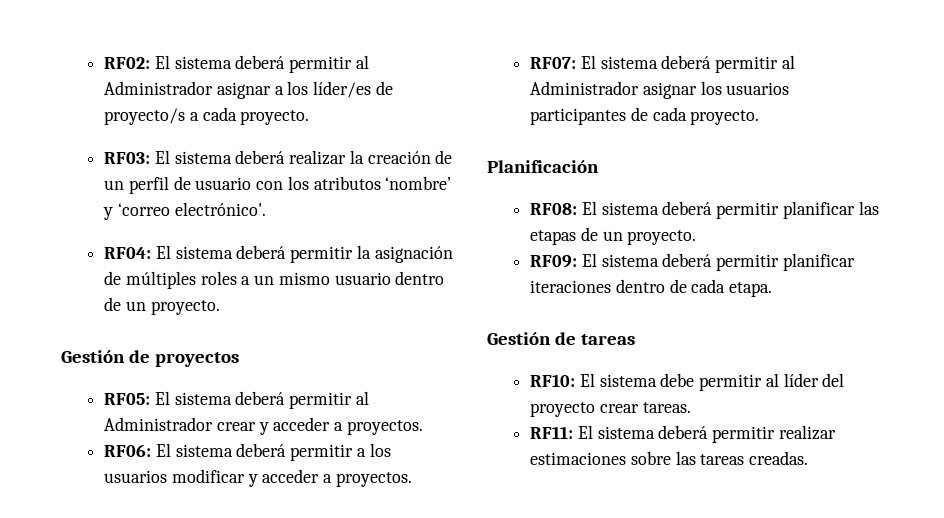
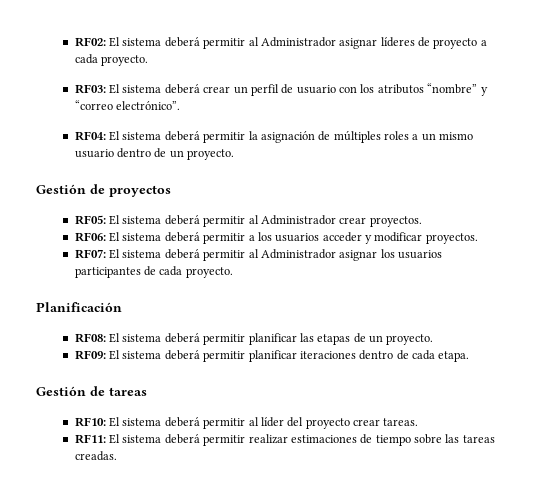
- RF02: El sistema deberá permitir al Administrador asignar a los líder/es de proyecto/s a cada proyecto.
+ RF02: El sistema deberá permitir al Administrador asignar líderes de proyecto a cada proyecto.
- RF03: El sistema deberá realizar la creación de un perfil de usuario con los atributos ‘nombre’ y ‘correo electrónico'.
+ RF03: El sistema deberá crear un perfil de usuario con los atributos “nombre” y “correo electrónico”.
- RF05: El sistema deberá permitir al Administrador crear y acceder a proyectos.
+ RF05: El sistema deberá permitir al Administrador crear proyectos.
- RF06: El sistema deberá permitir a los usuarios modificar y acceder a proyectos.
+ RF06: El sistema deberá permitir a los usuarios acceder y modificar proyectos.
- RF10: El sistema debe permitir al líder del proyecto crear tareas.
+ RF10: El sistema deberá permitir al líder del proyecto crear tareas.
- RF11: El sistema deberá permitir realizar estimaciones sobre las tareas creadas.
+ RF11: El sistema deberá permitir realizar estimaciones de tiempo sobre las tareas creadas.

